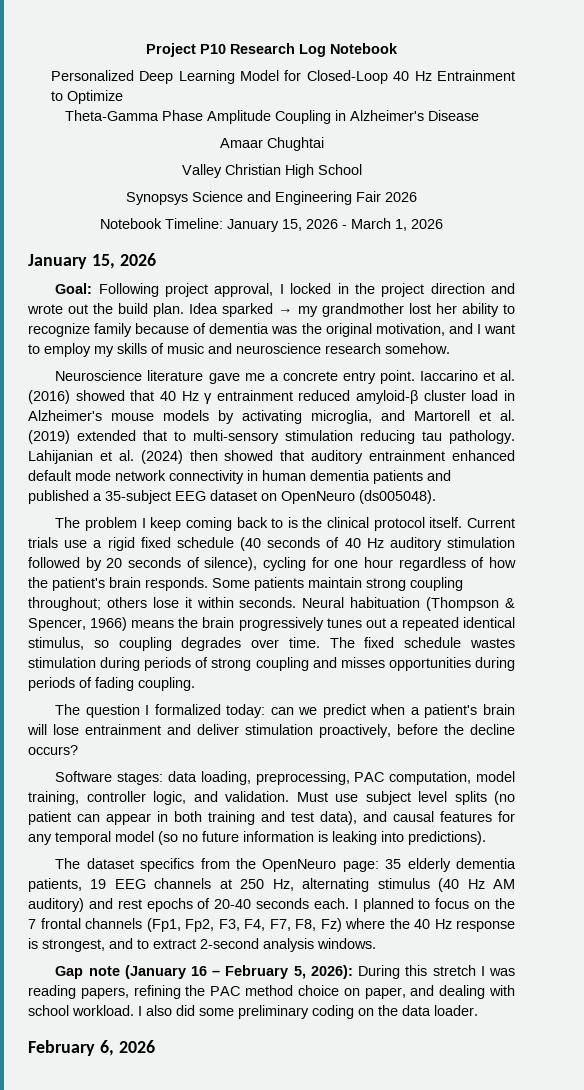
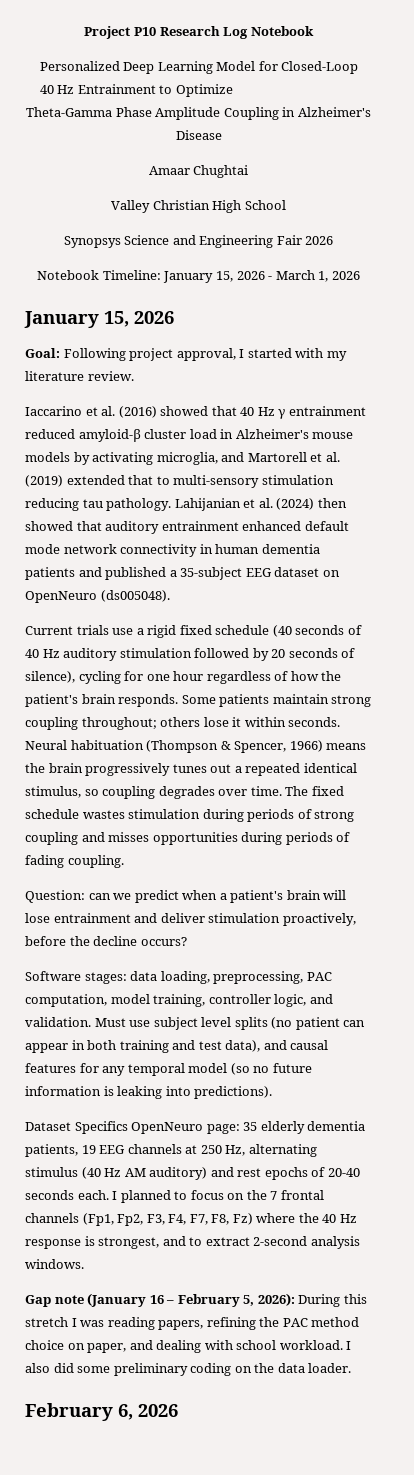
- Goal: Following project approval, I locked in the project direction and wrote out the build plan. Idea sparked → my grandmother lost her ability to recognize family because of dementia was the original motivation, and I want to employ my skills of music and neuroscience research somehow.
- Neuroscience literature gave me a concrete entry point. Iaccarino et al. (2016) showed that 40 Hz γ entrainment reduced amyloid-β cluster load in Alzheimer's mouse models by activating microglia, and Martorell et al. (2019) extended that to multi-sensory stimulation reducing tau pathology.
+ Goal: Following project approval, I started with my literature review.
+ Iaccarino et al. (2016) showed that 40 Hz γ entrainment reduced amyloid-β cluster load in Alzheimer's mouse models by activating microglia, and Martorell et al. (2019) extended that to multi-sensory stimulation reducing tau pathology.
- The problem I keep coming back to is the clinical protocol itself.
- The question I formalized today: can we predict when a patient's brain will lose entrainment and deliver stimulation proactively, before the decline occurs?
+ Question: can we predict when a patient's brain will lose entrainment and deliver stimulation proactively, before the decline occurs?
- The dataset specifics from the OpenNeuro page: 35 elderly dementia patients, 19 EEG channels at 250 Hz, alternating stimulus (40 Hz AM auditory) and rest epochs of 20-40 seconds each.
+ Dataset Specifics OpenNeuro page: 35 elderly dementia patients, 19 EEG channels at 250 Hz, alternating stimulus (40 Hz AM auditory) and rest epochs of 20-40 seconds each.

